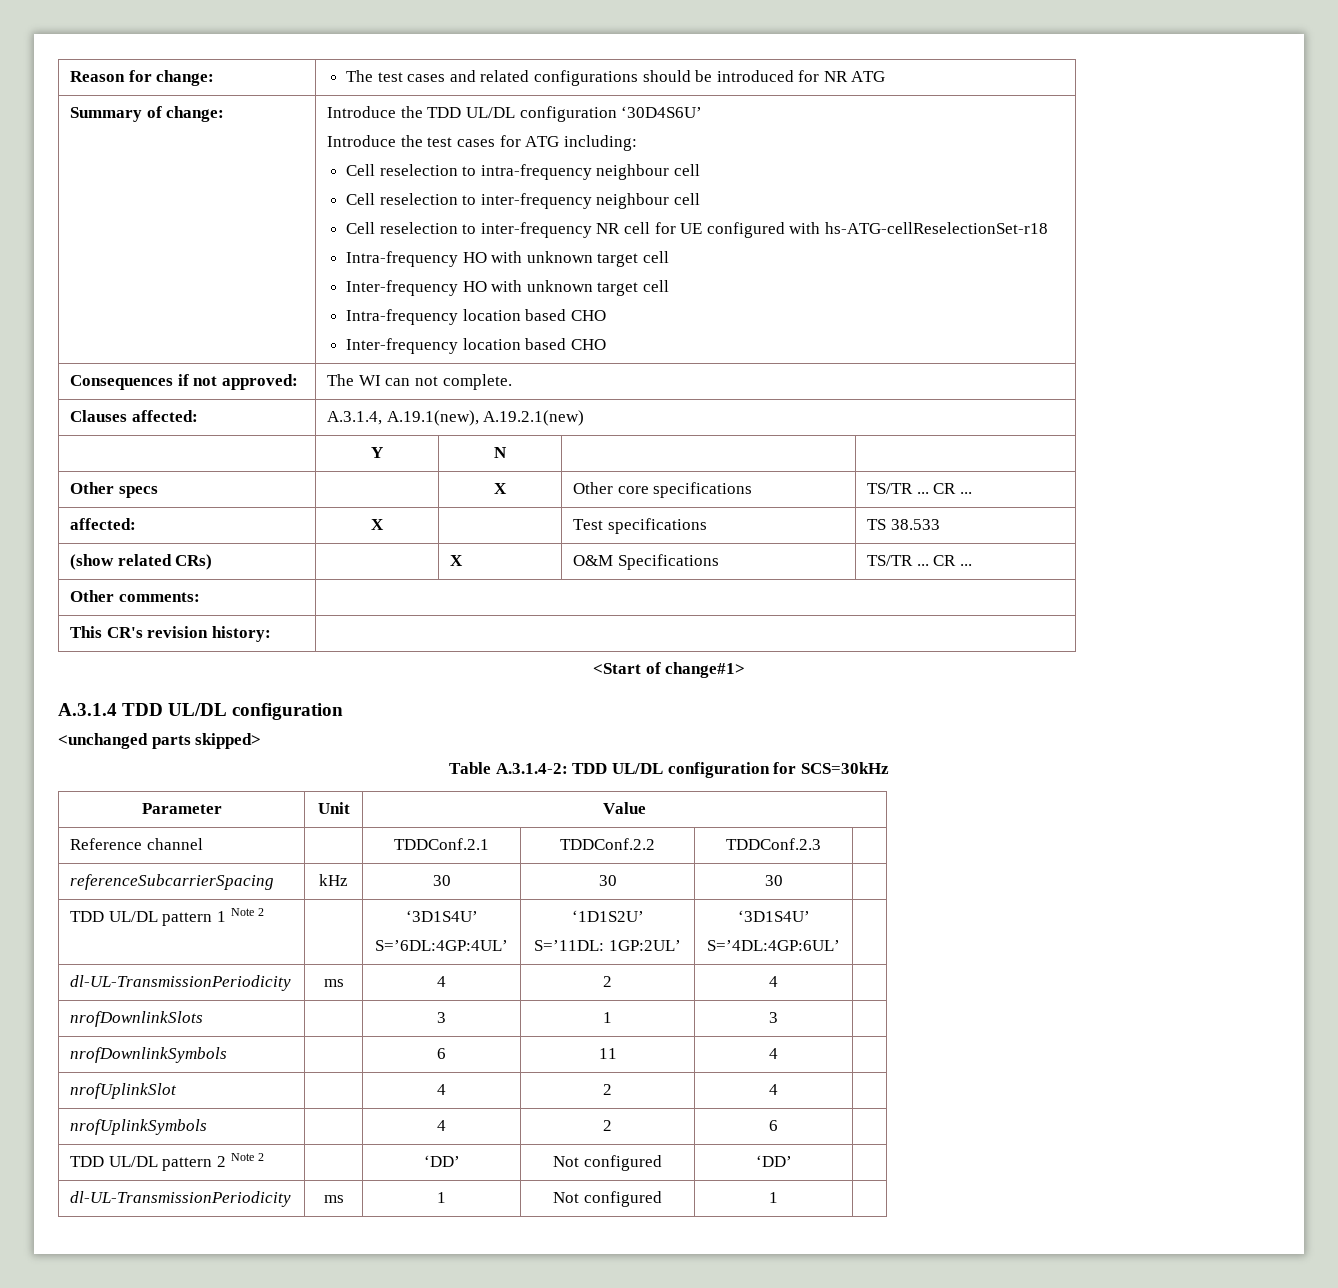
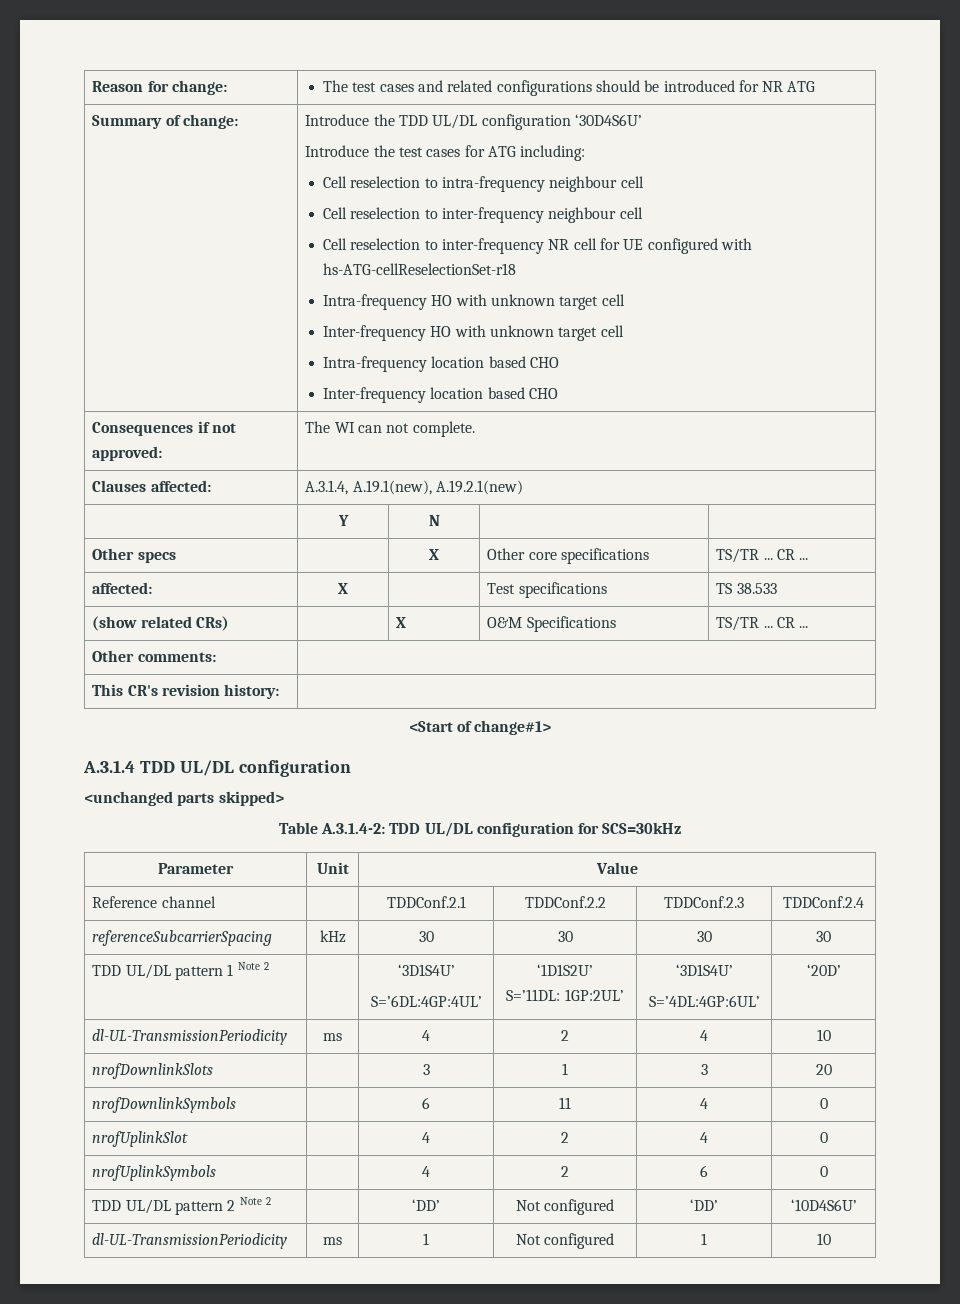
- Reference channel | | TDDConf.2.1 | TDDConf.2.2 | TDDConf.2.3 |
+ Reference channel | | TDDConf.2.1 | TDDConf.2.2 | TDDConf.2.3 | TDDConf.2.4
- referenceSubcarrierSpacing | kHz | 30 | 30 | 30 |
+ referenceSubcarrierSpacing | kHz | 30 | 30 | 30 | 30
  TDD UL/DL pattern 1 Note 2 | | ‘3D1S4U’
  S=’6DL:4GP:4UL’ | ‘1D1S2U’
  S=’11DL: 1GP:2UL’ | ‘3D1S4U’
- S=’4DL:4GP:6UL’ |
+ S=’4DL:4GP:6UL’ | ‘20D’
- dl-UL-TransmissionPeriodicity | ms | 4 | 2 | 4 |
+ dl-UL-TransmissionPeriodicity | ms | 4 | 2 | 4 | 10
- nrofDownlinkSlots | | 3 | 1 | 3 |
+ nrofDownlinkSlots | | 3 | 1 | 3 | 20
- nrofDownlinkSymbols | | 6 | 11 | 4 |
+ nrofDownlinkSymbols | | 6 | 11 | 4 | 0
- nrofUplinkSlot | | 4 | 2 | 4 |
+ nrofUplinkSlot | | 4 | 2 | 4 | 0
- nrofUplinkSymbols | | 4 | 2 | 6 |
+ nrofUplinkSymbols | | 4 | 2 | 6 | 0
- TDD UL/DL pattern 2 Note 2 | | ‘DD’ | Not configured | ‘DD’ |
+ TDD UL/DL pattern 2 Note 2 | | ‘DD’ | Not configured | ‘DD’ | ‘10D4S6U’
- dl-UL-TransmissionPeriodicity | ms | 1 | Not configured | 1 |
+ dl-UL-TransmissionPeriodicity | ms | 1 | Not configured | 1 | 10

